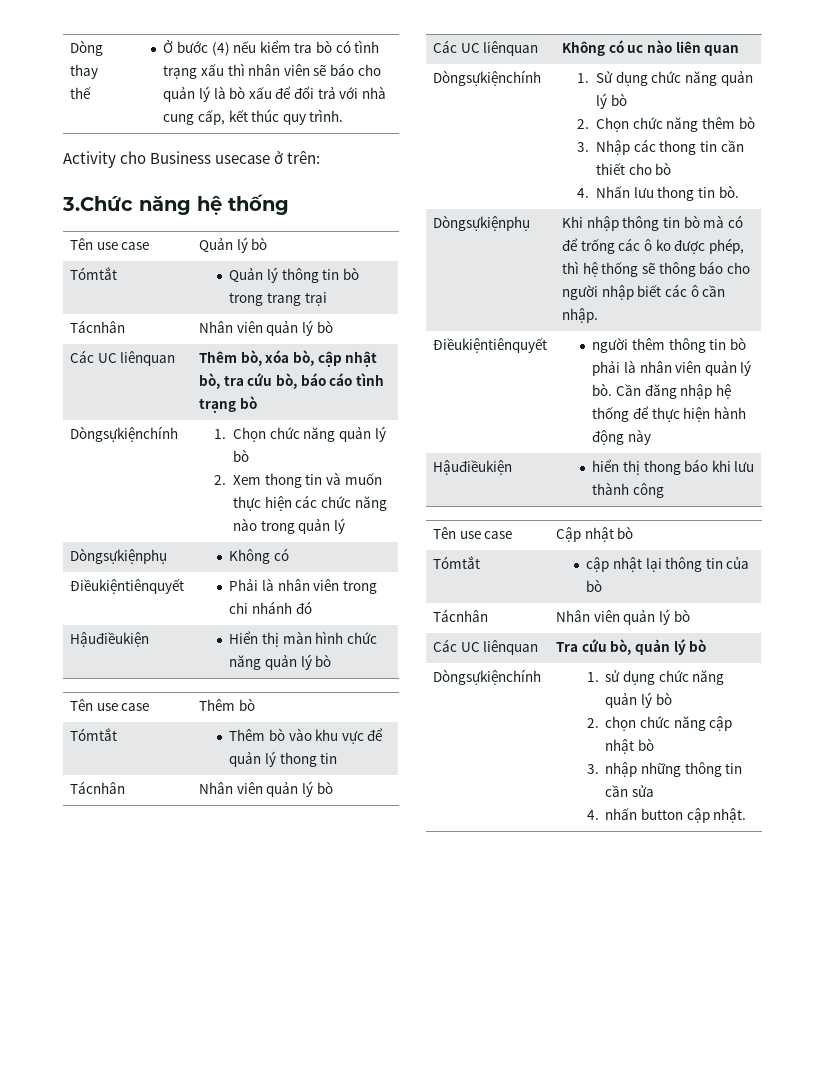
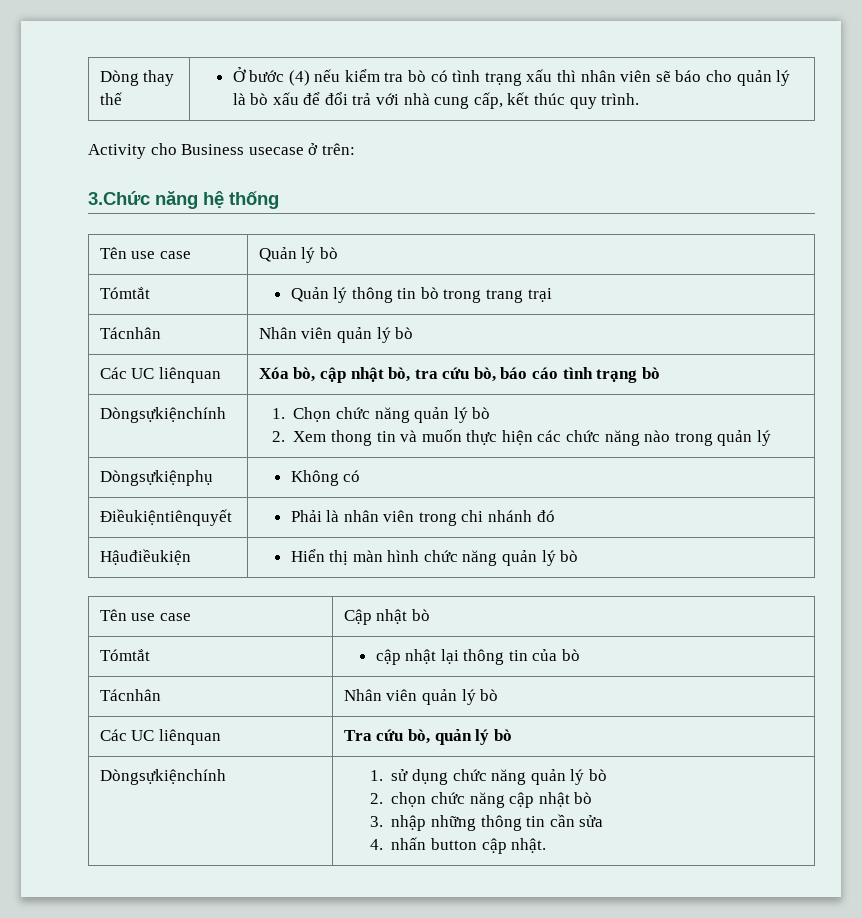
- Các UC liênquan | Thêm bò, xóa bò, cập nhật bò, tra cứu bò, báo cáo tình trạng bò
+ Các UC liênquan | Xóa bò, cập nhật bò, tra cứu bò, báo cáo tình trạng bò
- Tên use case | Thêm bò
- Tómtắt | Thêm bò vào khu vực để quản lý thong tin
- Tácnhân | Nhân viên quản lý bò
- Các UC liênquan | Không có uc nào liên quan
- Dòngsựkiệnchính | 1. Sử dụng chức năng quản lý bò
- 2. Chọn chức năng thêm bò
- 3. Nhập các thong tin cần thiết cho bò
- 4. Nhấn lưu thong tin bò.
- Dòngsựkiệnphụ | Khi nhập thông tin bò mà có để trống các ô ko được phép, thì hệ thống sẽ thông báo cho người nhập biết các ô cần nhập.
- Điềukiệntiênquyết | người thêm thông tin bò phải là nhân viên quản lý bò. Cần đăng nhập hệ thống để thực hiện hành động này
- Hậuđiềukiện | hiển thị thong báo khi lưu thành công

